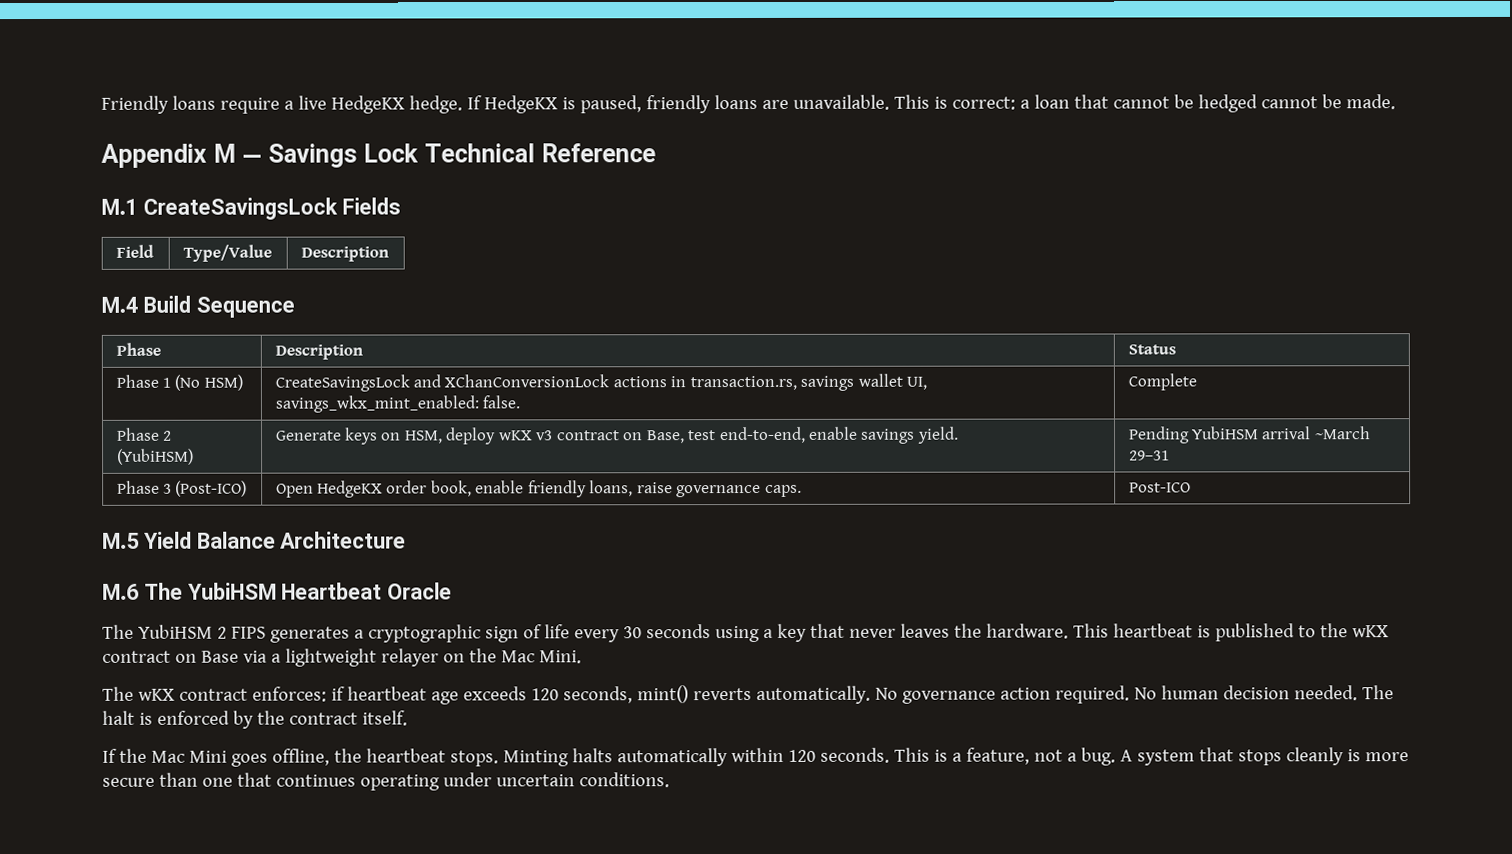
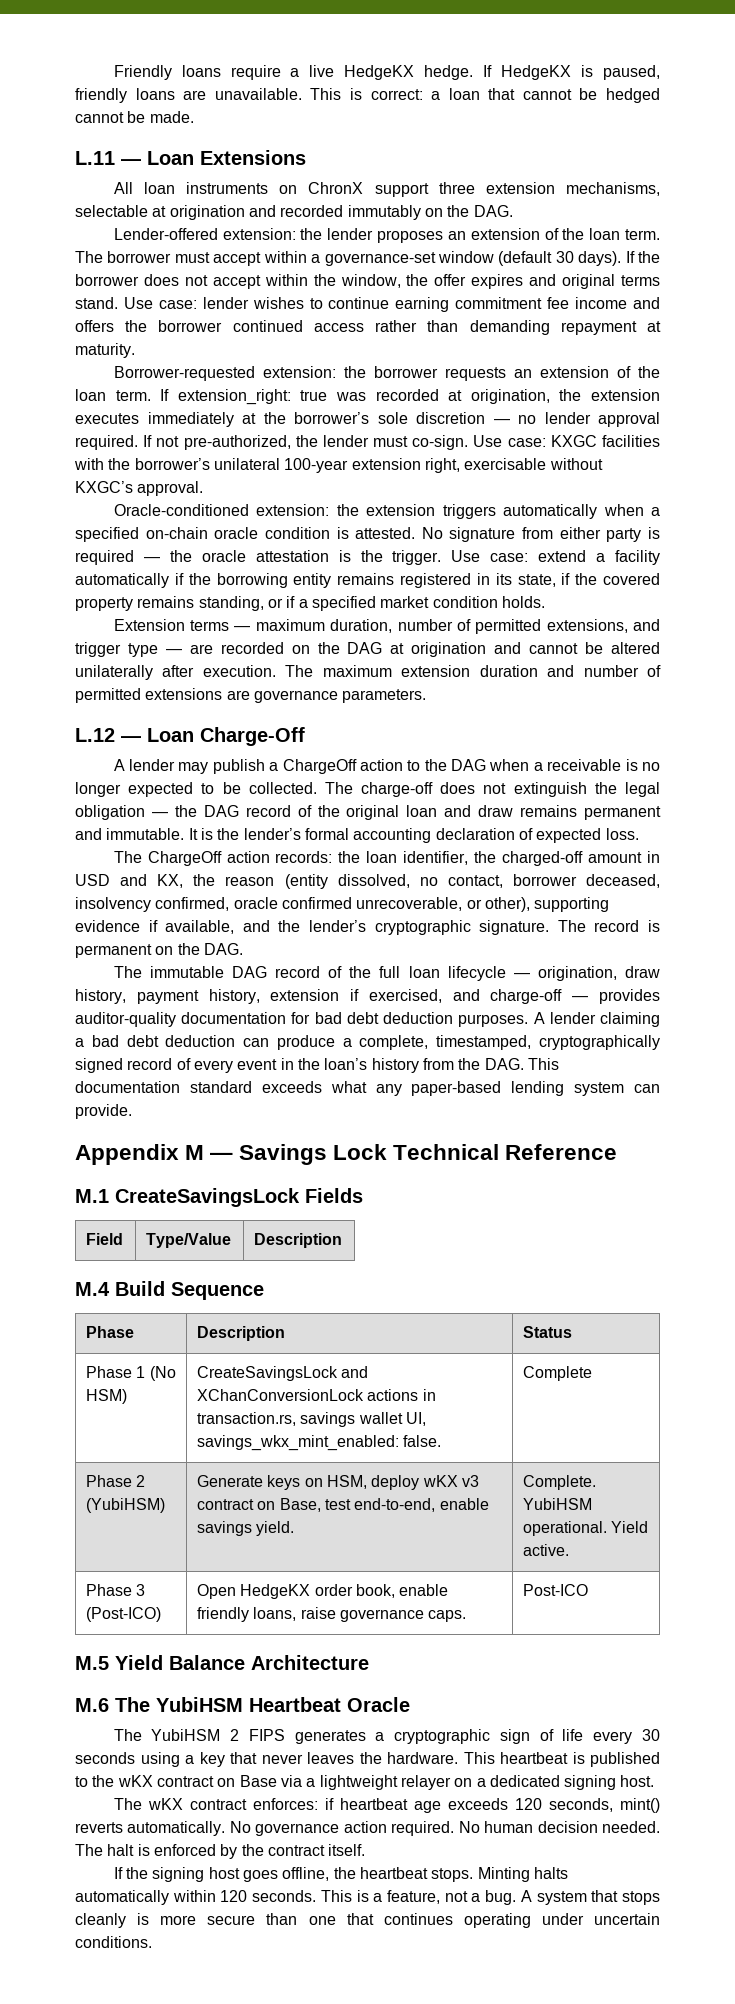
+ L.11 — Loan Extensions
+ All loan instruments on ChronX support three extension mechanisms, selectable at origination and recorded immutably on the DAG.
+ Lender-offered extension: the lender proposes an extension of the loan term. The borrower must accept within a governance-set window (default 30 days). If the borrower does not accept within the window, the offer expires and original terms stand. Use case: lender wishes to continue earning commitment fee income and offers the borrower continued access rather than demanding repayment at maturity.
+ Borrower-requested extension: the borrower requests an extension of the loan term. If extension_right: true was recorded at origination, the extension executes immediately at the borrower’s sole discretion — no lender approval required. If not pre-authorized, the lender must co-sign. Use case: KXGC facilities with the borrower’s unilateral 100-year extension right, exercisable without KXGC’s approval.
+ Oracle-conditioned extension: the extension triggers automatically when a specified on-chain oracle condition is attested. No signature from either party is required — the oracle attestation is the trigger. Use case: extend a facility automatically if the borrowing entity remains registered in its state, if the covered property remains standing, or if a specified market condition holds.
+ Extension terms — maximum duration, number of permitted extensions, and trigger type — are recorded on the DAG at origination and cannot be altered unilaterally after execution. The maximum extension duration and number of permitted extensions are governance parameters.
+ L.12 — Loan Charge-Off
+ A lender may publish a ChargeOff action to the DAG when a receivable is no longer expected to be collected. The charge-off does not extinguish the legal obligation — the DAG record of the original loan and draw remains permanent and immutable. It is the lender’s formal accounting declaration of expected loss.
+ The ChargeOff action records: the loan identifier, the charged-off amount in USD and KX, the reason (entity dissolved, no contact, borrower deceased, insolvency confirmed, oracle confirmed unrecoverable, or other), supporting evidence if available, and the lender’s cryptographic signature. The record is permanent on the DAG.
+ The immutable DAG record of the full loan lifecycle — origination, draw history, payment history, extension if exercised, and charge-off — provides auditor-quality documentation for bad debt deduction purposes. A lender claiming a bad debt deduction can produce a complete, timestamped, cryptographically signed record of every event in the loan’s history from the DAG. This documentation standard exceeds what any paper-based lending system can provide.
- Phase 2 (YubiHSM) | Generate keys on HSM, deploy wKX v3 contract on Base, test end-to-end, enable savings yield. | Pending YubiHSM arrival ~March 29–31
+ Phase 2 (YubiHSM) | Generate keys on HSM, deploy wKX v3 contract on Base, test end-to-end, enable savings yield. | Complete. YubiHSM operational. Yield active.
- This heartbeat is published to the wKX contract on Base via a lightweight relayer on the Mac Mini.
+ This heartbeat is published to the wKX contract on Base via a lightweight relayer on a dedicated signing host.
- If the Mac Mini goes offline, the heartbeat stops.
+ If the signing host goes offline, the heartbeat stops.

